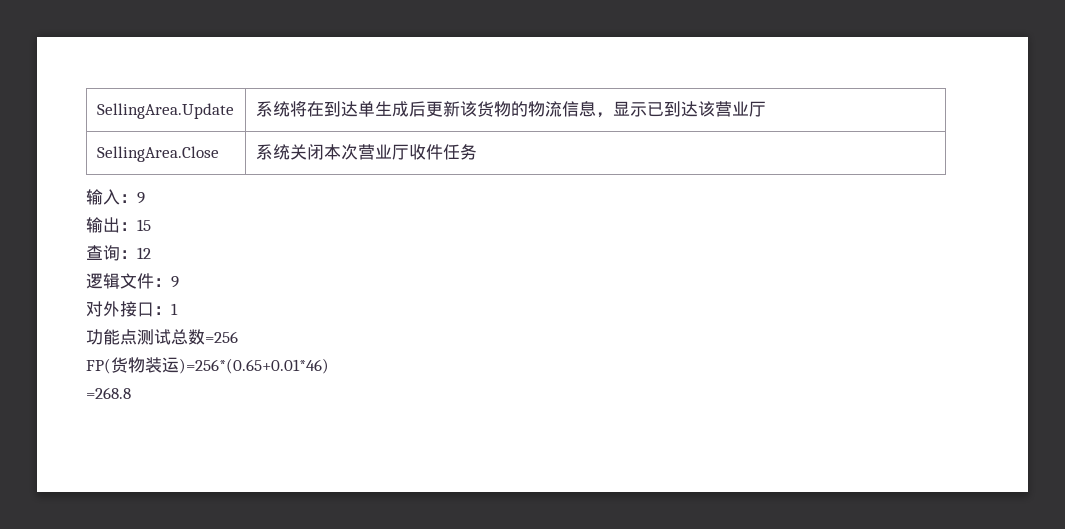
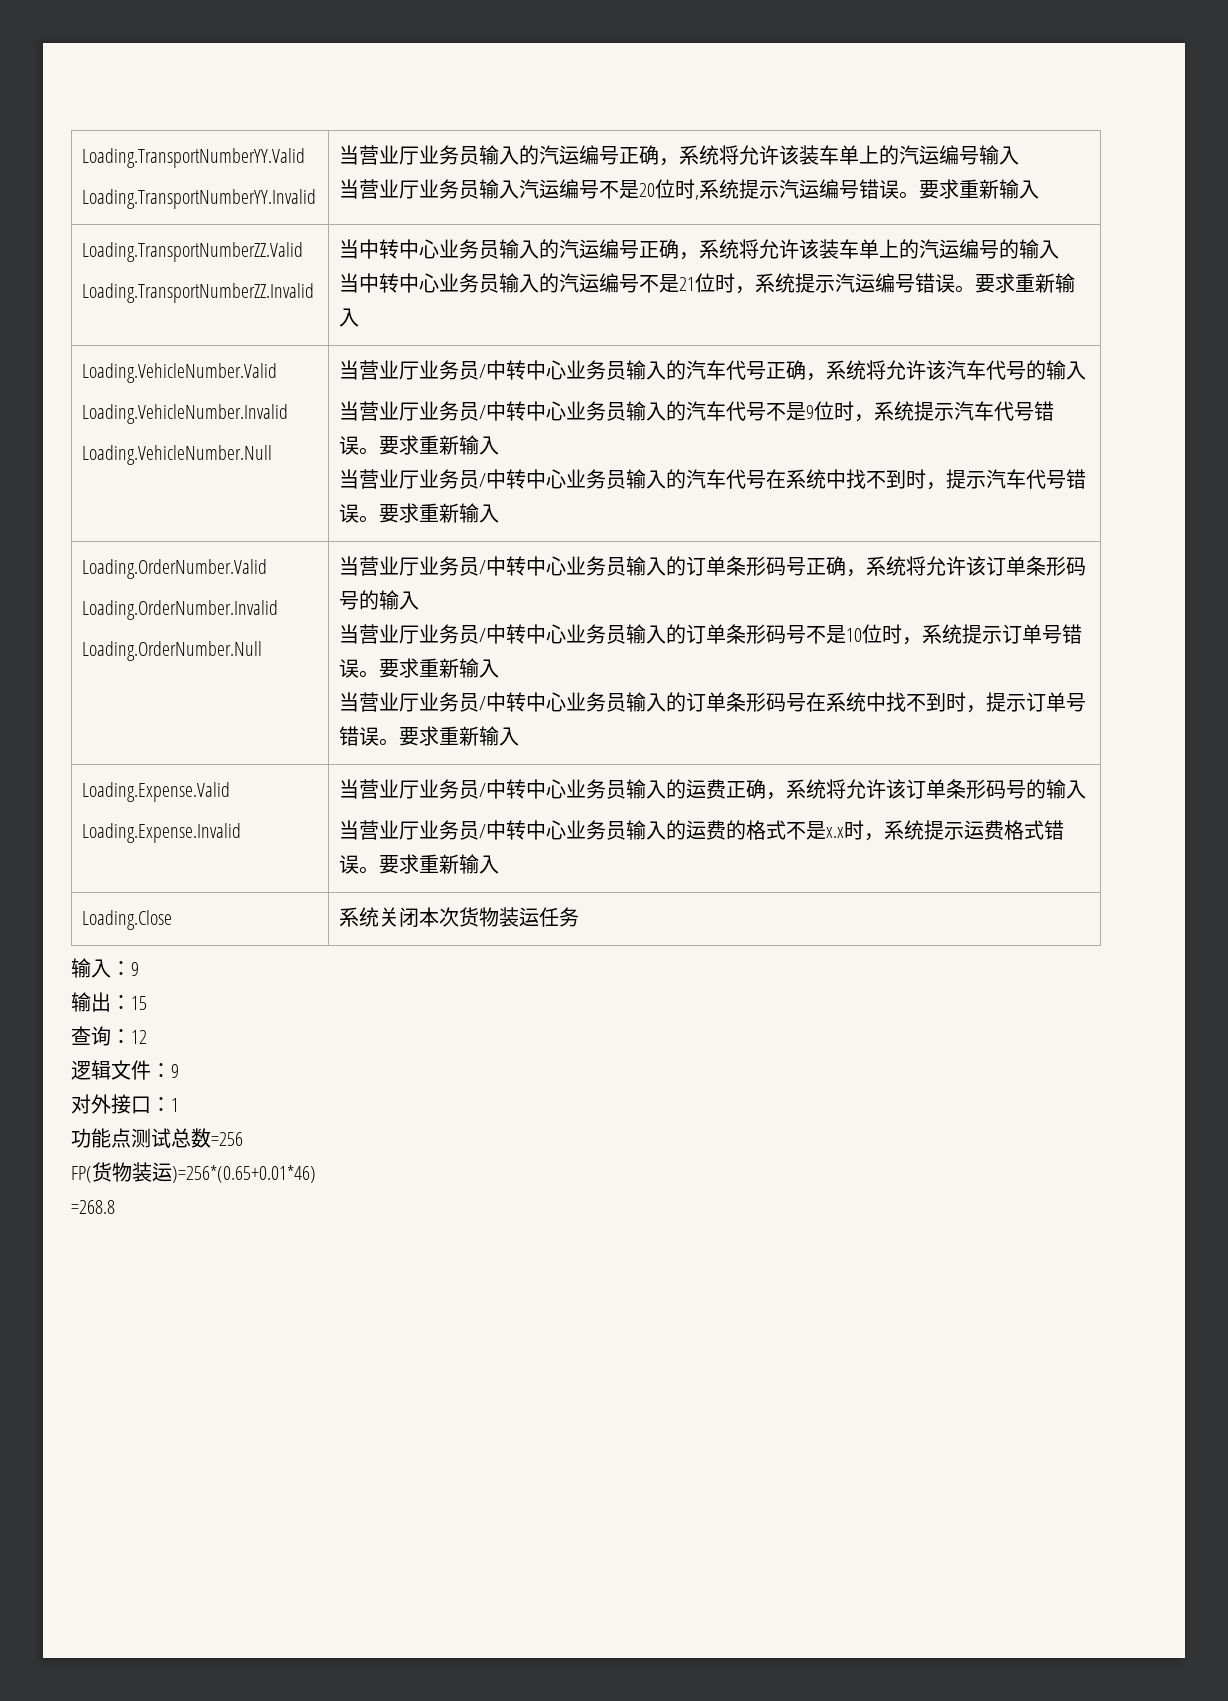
- SellingArea.Update | 系统将在到达单生成后更新该货物的物流信息，显示已到达该营业厅
- SellingArea.Close | 系统关闭本次营业厅收件任务
+ Loading.TransportNumberYY.Valid
+ Loading.TransportNumberYY.Invalid | 当营业厅业务员输入的汽运编号正确，系统将允许该装车单上的汽运编号输入
+ 当营业厅业务员输入汽运编号不是20位时,系统提示汽运编号错误。要求重新输入
+ Loading.TransportNumberZZ.Valid
+ Loading.TransportNumberZZ.Invalid | 当中转中心业务员输入的汽运编号正确，系统将允许该装车单上的汽运编号的输入
+ 当中转中心业务员输入的汽运编号不是21位时，系统提示汽运编号错误。要求重新输入
+ Loading.VehicleNumber.Valid
+ Loading.VehicleNumber.Invalid
+ Loading.VehicleNumber.Null | 当营业厅业务员/中转中心业务员输入的汽车代号正确，系统将允许该汽车代号的输入
+ 当营业厅业务员/中转中心业务员输入的汽车代号不是9位时，系统提示汽车代号错误。要求重新输入
+ 当营业厅业务员/中转中心业务员输入的汽车代号在系统中找不到时，提示汽车代号错误。要求重新输入
+ Loading.OrderNumber.Valid
+ Loading.OrderNumber.Invalid
+ Loading.OrderNumber.Null | 当营业厅业务员/中转中心业务员输入的订单条形码号正确，系统将允许该订单条形码号的输入
+ 当营业厅业务员/中转中心业务员输入的订单条形码号不是10位时，系统提示订单号错误。要求重新输入
+ 当营业厅业务员/中转中心业务员输入的订单条形码号在系统中找不到时，提示订单号错误。要求重新输入
+ Loading.Expense.Valid
+ Loading.Expense.Invalid | 当营业厅业务员/中转中心业务员输入的运费正确，系统将允许该订单条形码号的输入
+ 当营业厅业务员/中转中心业务员输入的运费的格式不是x.x时，系统提示运费格式错误。要求重新输入
+ Loading.Close | 系统关闭本次货物装运任务

